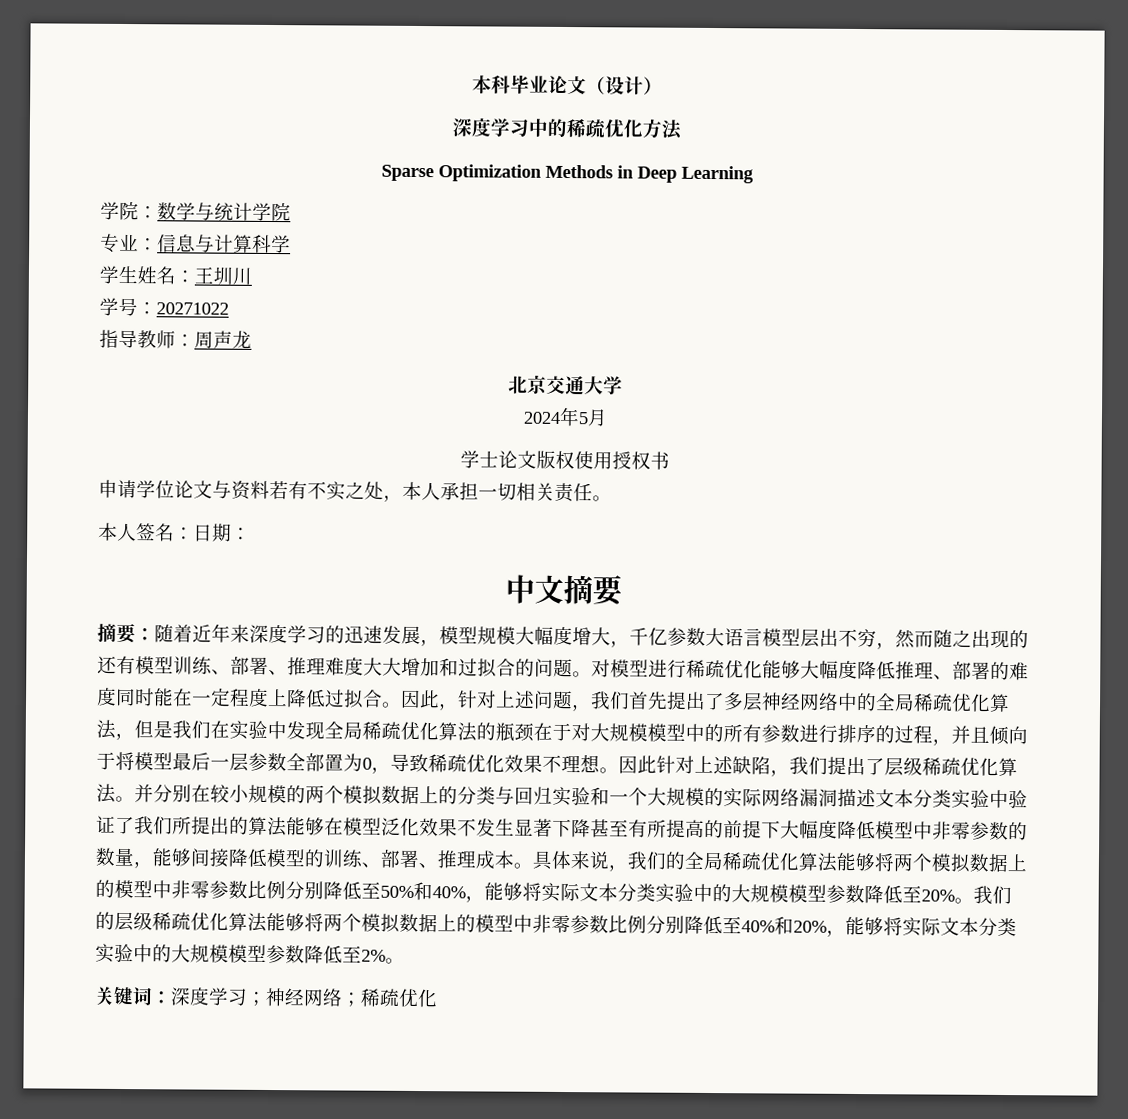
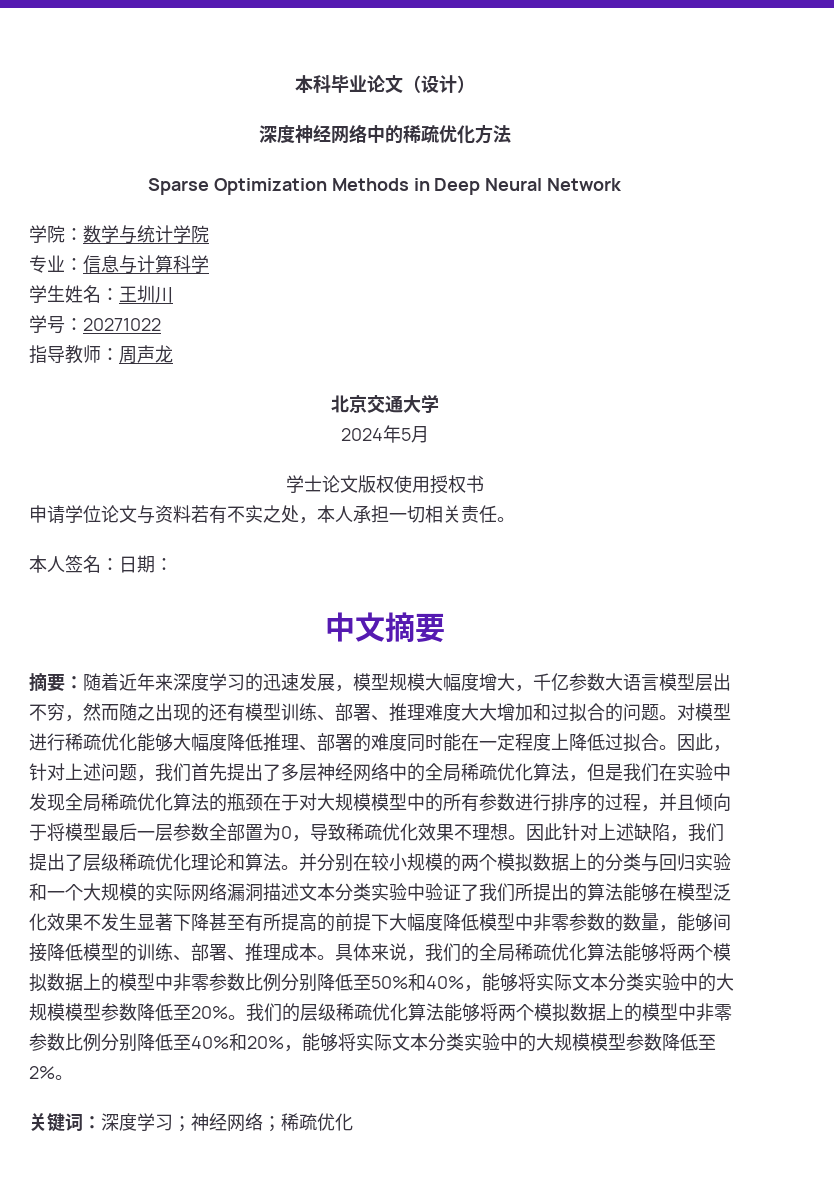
- 深度学习中的稀疏优化方法
+ 深度神经网络中的稀疏优化方法
- Sparse Optimization Methods in Deep Learning
+ Sparse Optimization Methods in Deep Neural Network
- 因此针对上述缺陷，我们提出了层级稀疏优化算法。
+ 因此针对上述缺陷，我们提出了层级稀疏优化理论和算法。

